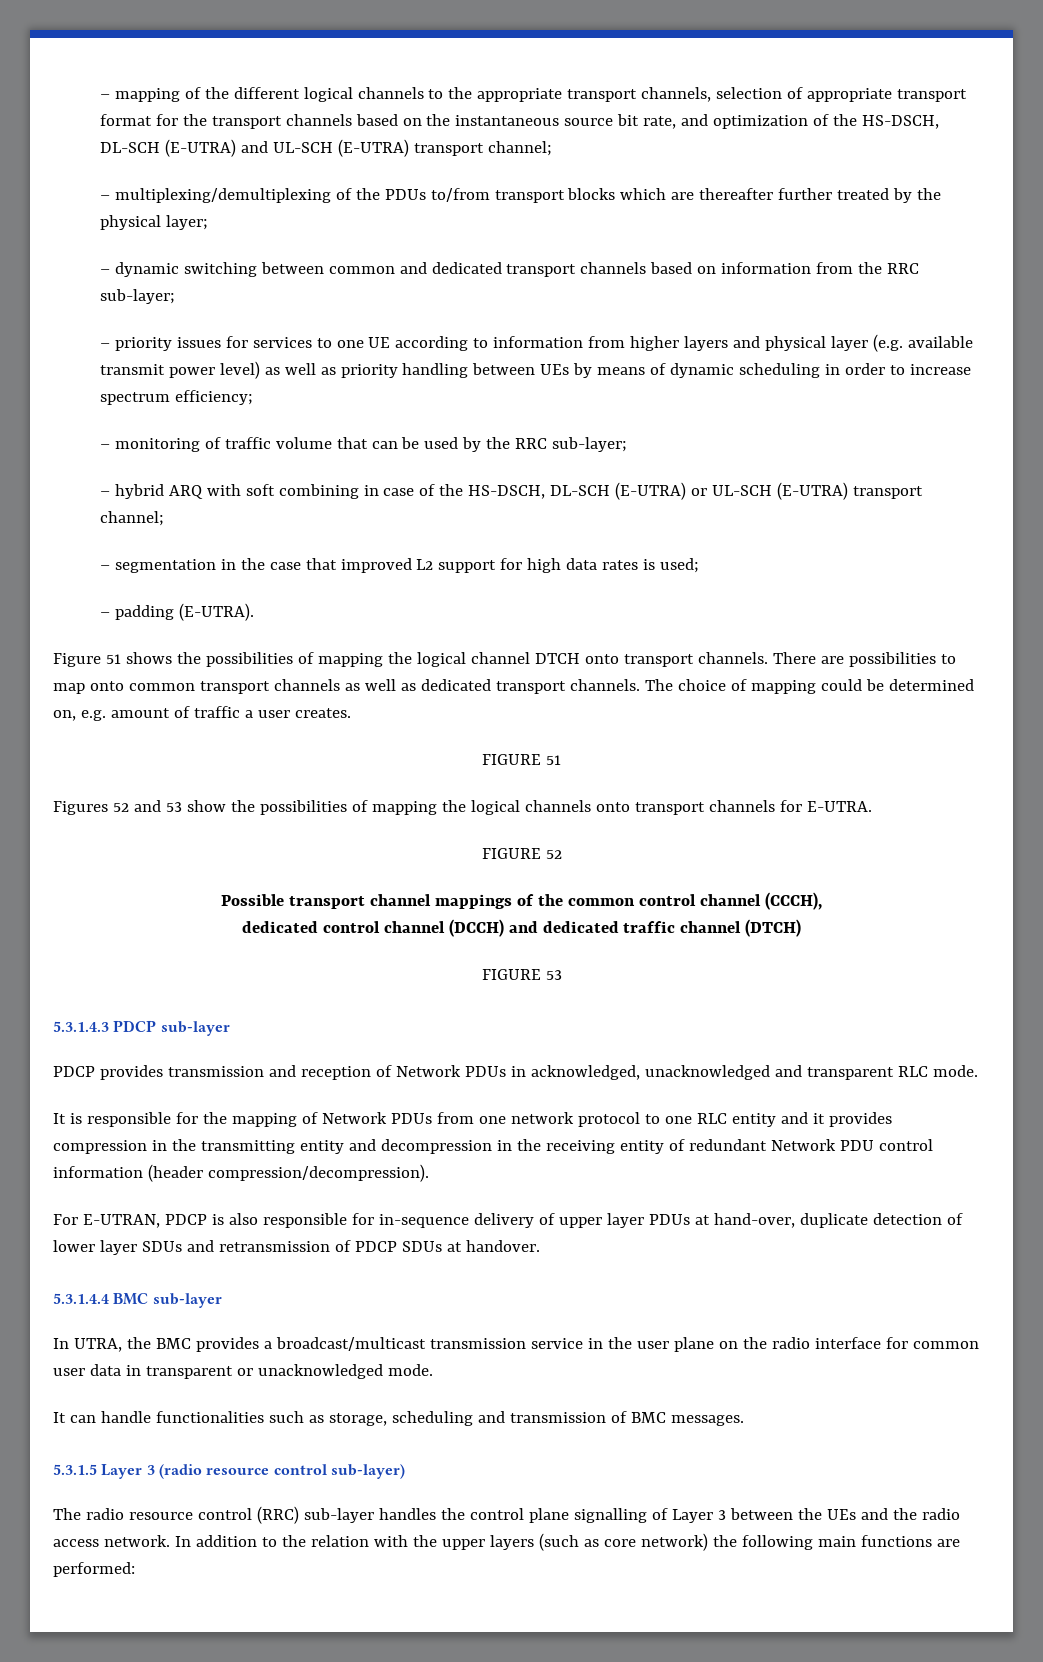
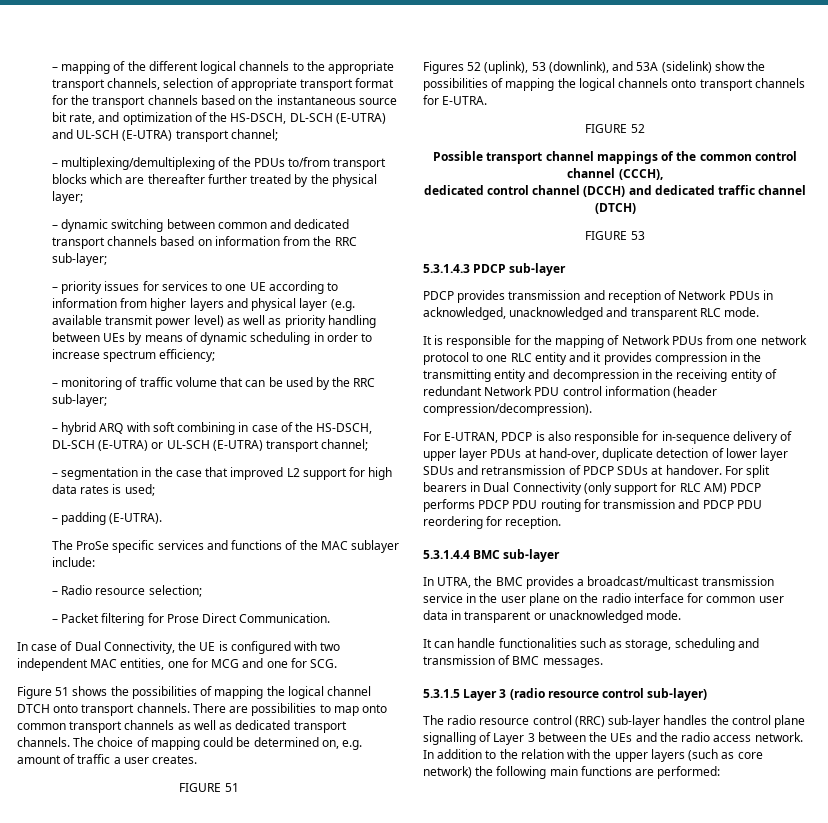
+ The ProSe specific services and functions of the MAC sublayer include:
+ – Radio resource selection;
+ – Packet filtering for Prose Direct Communication.
+ In case of Dual Connectivity, the UE is configured with two independent MAC entities, one for MCG and one for SCG.
- Figures 52 and 53 show the possibilities of mapping the logical channels onto transport channels for E-UTRA.
+ Figures 52 (uplink), 53 (downlink), and 53A (sidelink) show the possibilities of mapping the logical channels onto transport channels for E-UTRA.
+ For split bearers in Dual Connectivity (only support for RLC AM) PDCP performs PDCP PDU routing for transmission and PDCP PDU reordering for reception.

